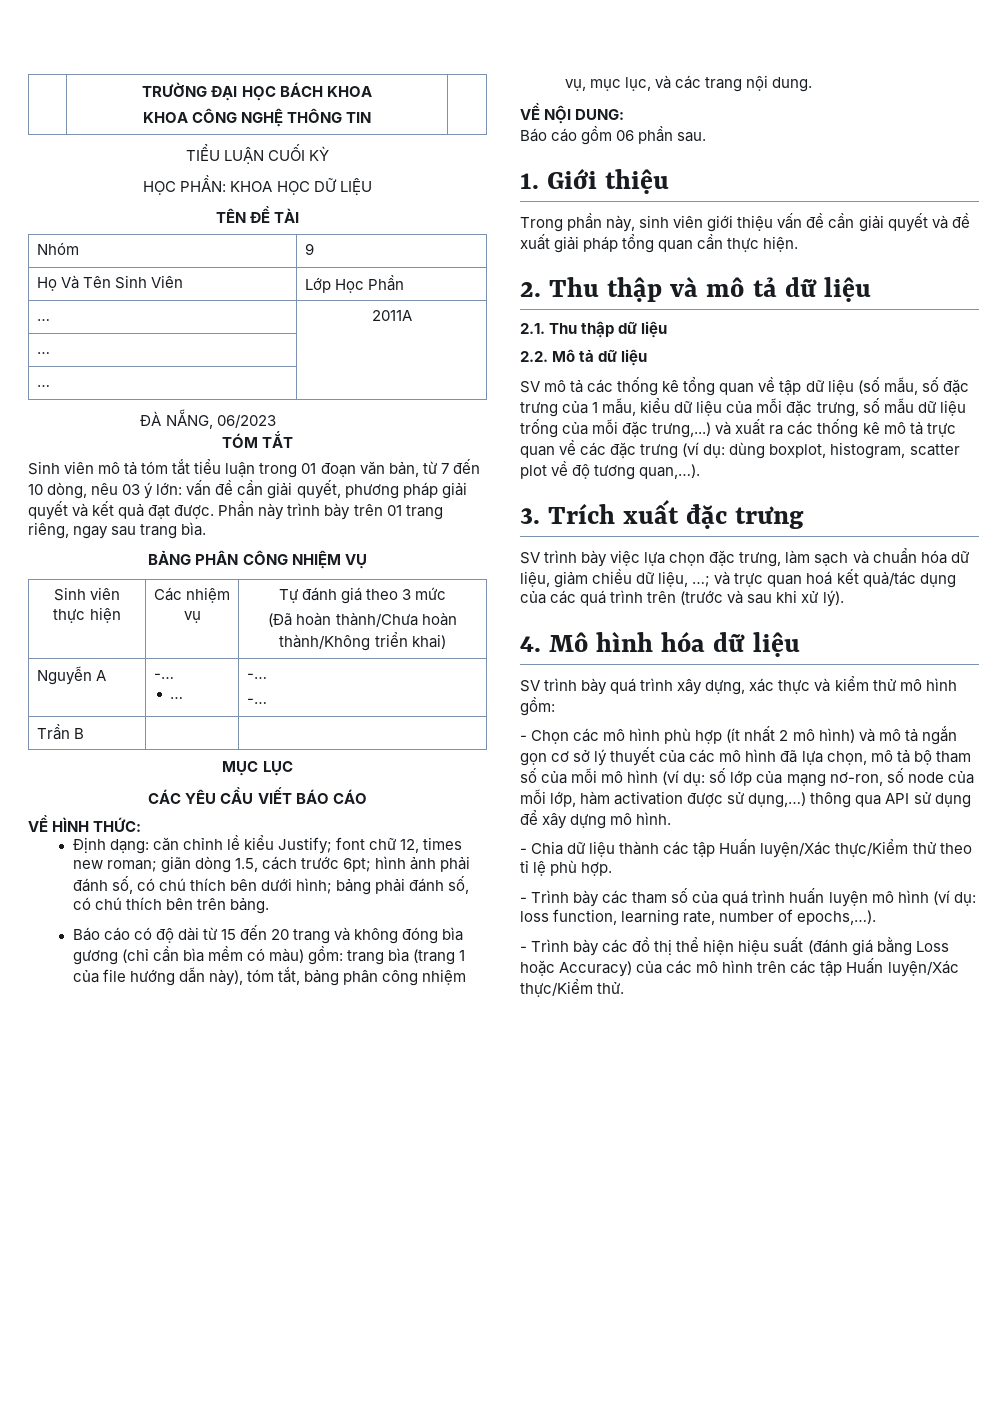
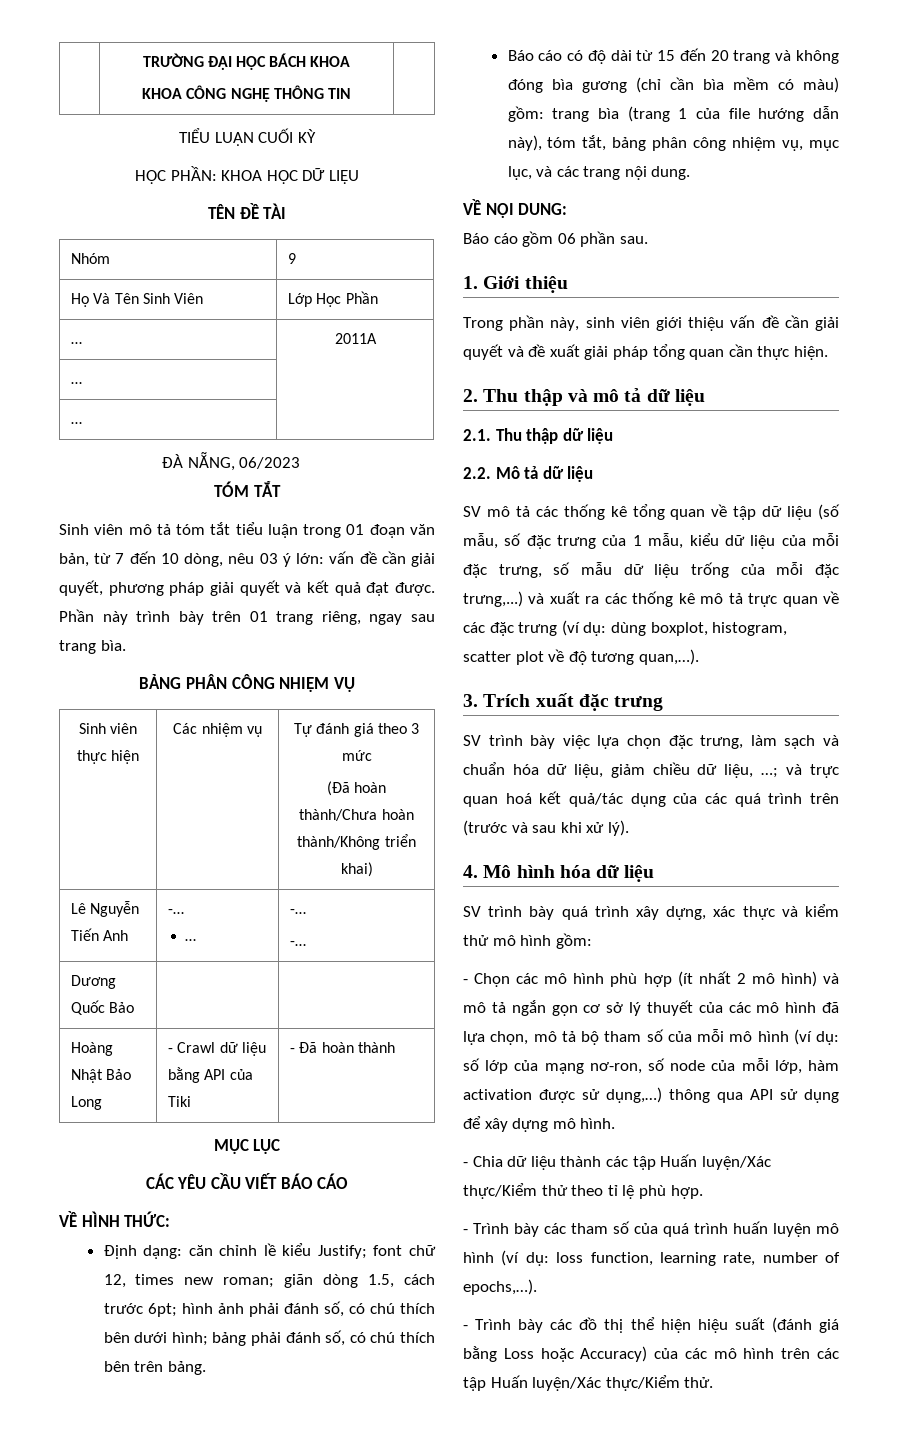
- Nguyễn A | -…
+ Lê Nguyễn Tiến Anh | -…
- Trần B | |
+ Dương Quốc Bảo | |
+ Hoàng Nhật Bảo Long | - Crawl dữ liệu bằng API của Tiki | - Đã hoàn thành

